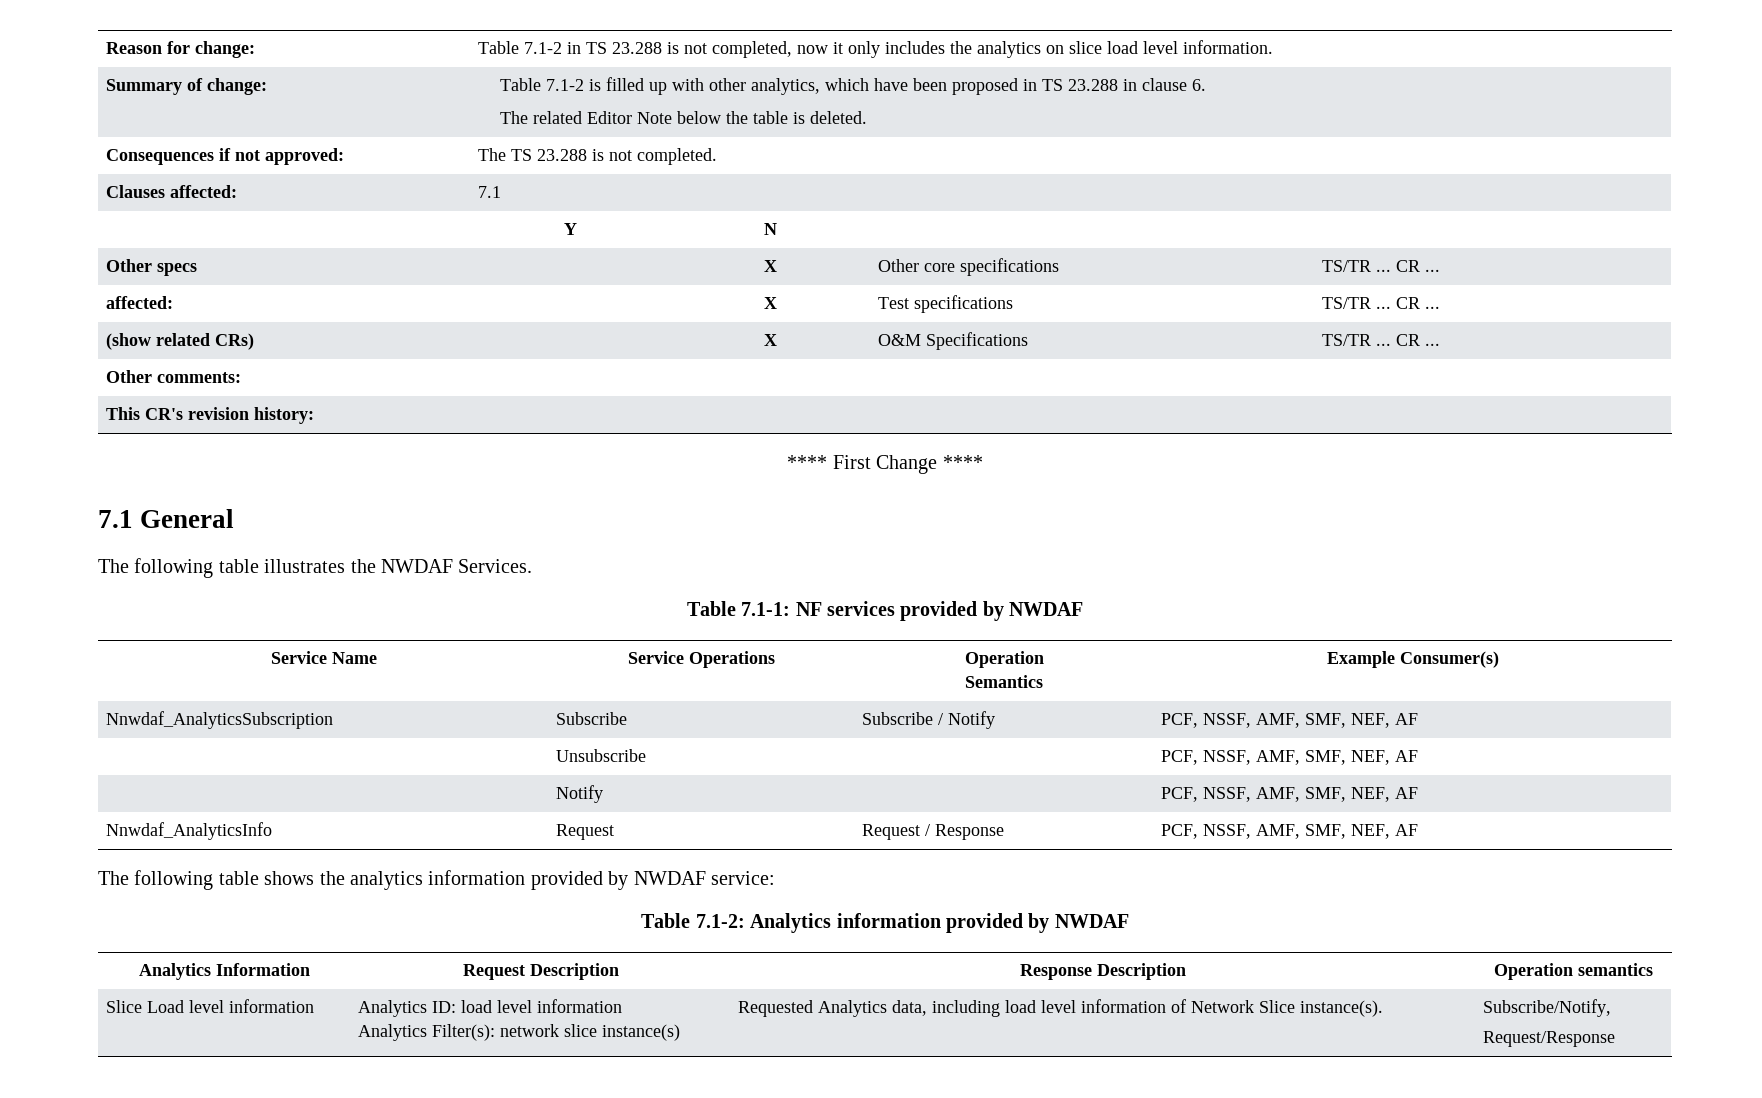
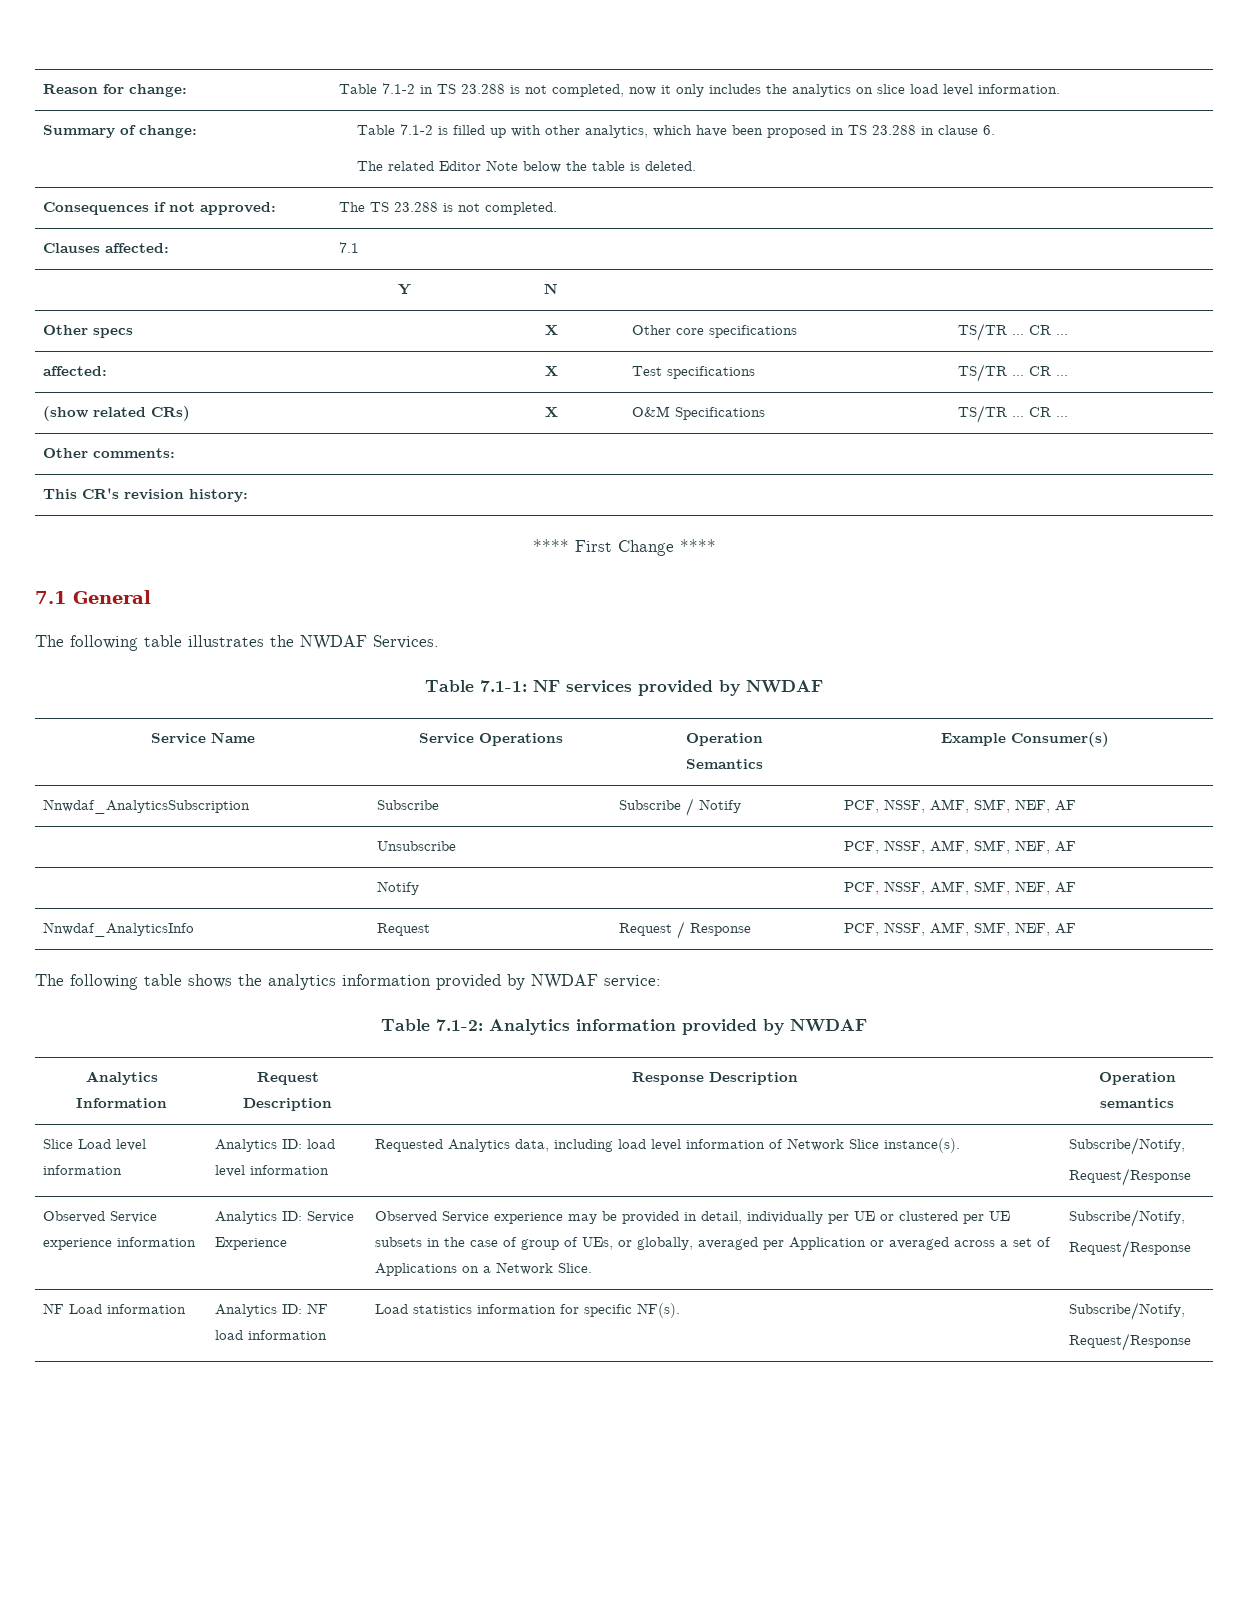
- Slice Load level information | Analytics ID: load level information
- Analytics Filter(s): network slice instance(s) | Requested Analytics data, including load level information of Network Slice instance(s). | Subscribe/Notify,
+ Slice Load level information | Analytics ID: load level information | Requested Analytics data, including load level information of Network Slice instance(s). | Subscribe/Notify,
+ Observed Service experience information | Analytics ID: Service Experience | Observed Service experience may be provided in detail, individually per UE or clustered per UE subsets in the case of group of UEs, or globally, averaged per Application or averaged across a set of Applications on a Network Slice. | Subscribe/Notify,
+ Request/Response
+ NF Load information | Analytics ID: NF load information | Load statistics information for specific NF(s). | Subscribe/Notify,
+ Request/Response

